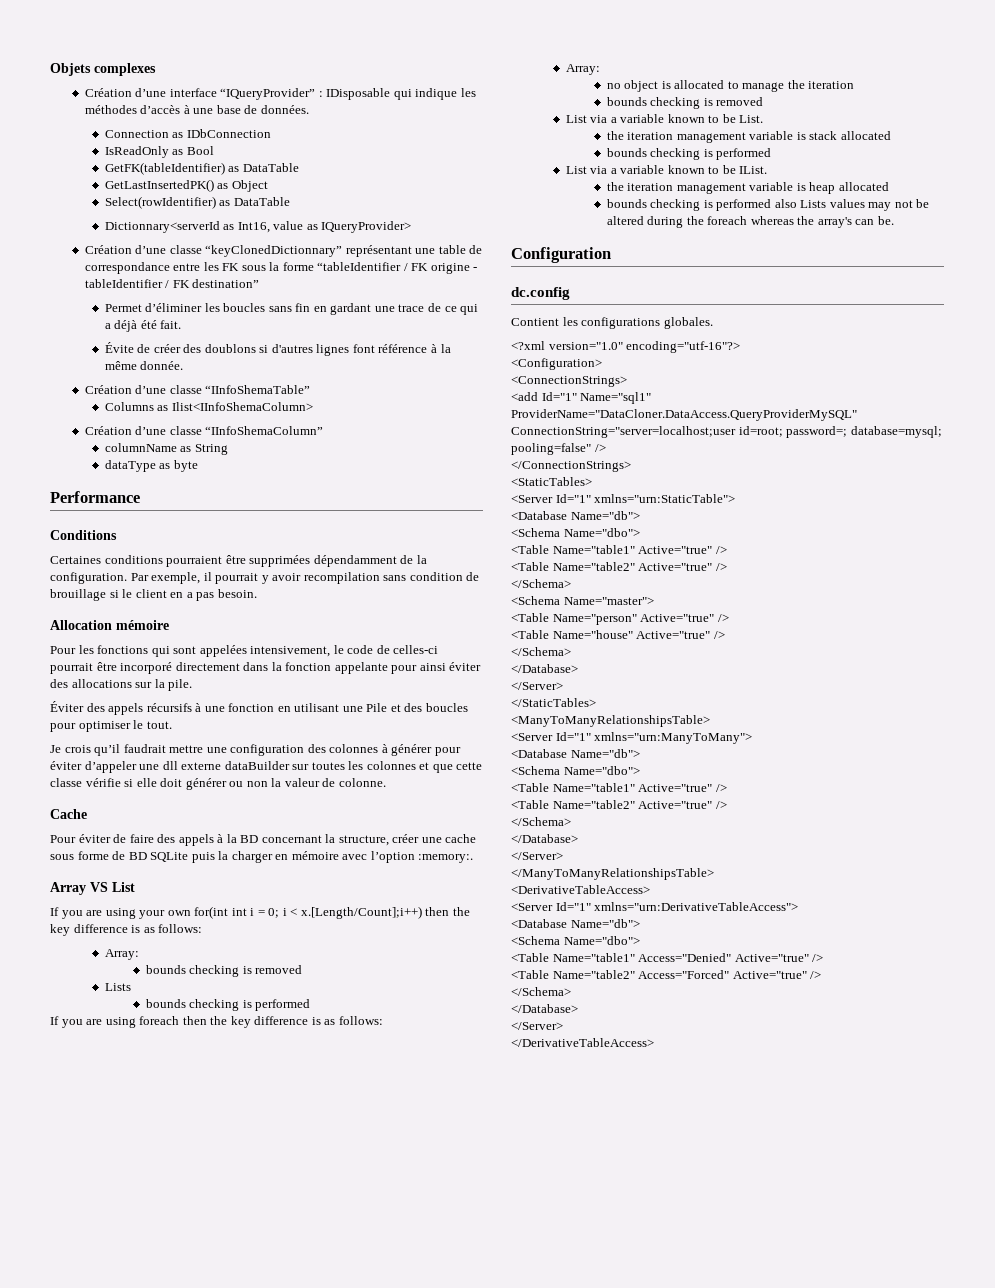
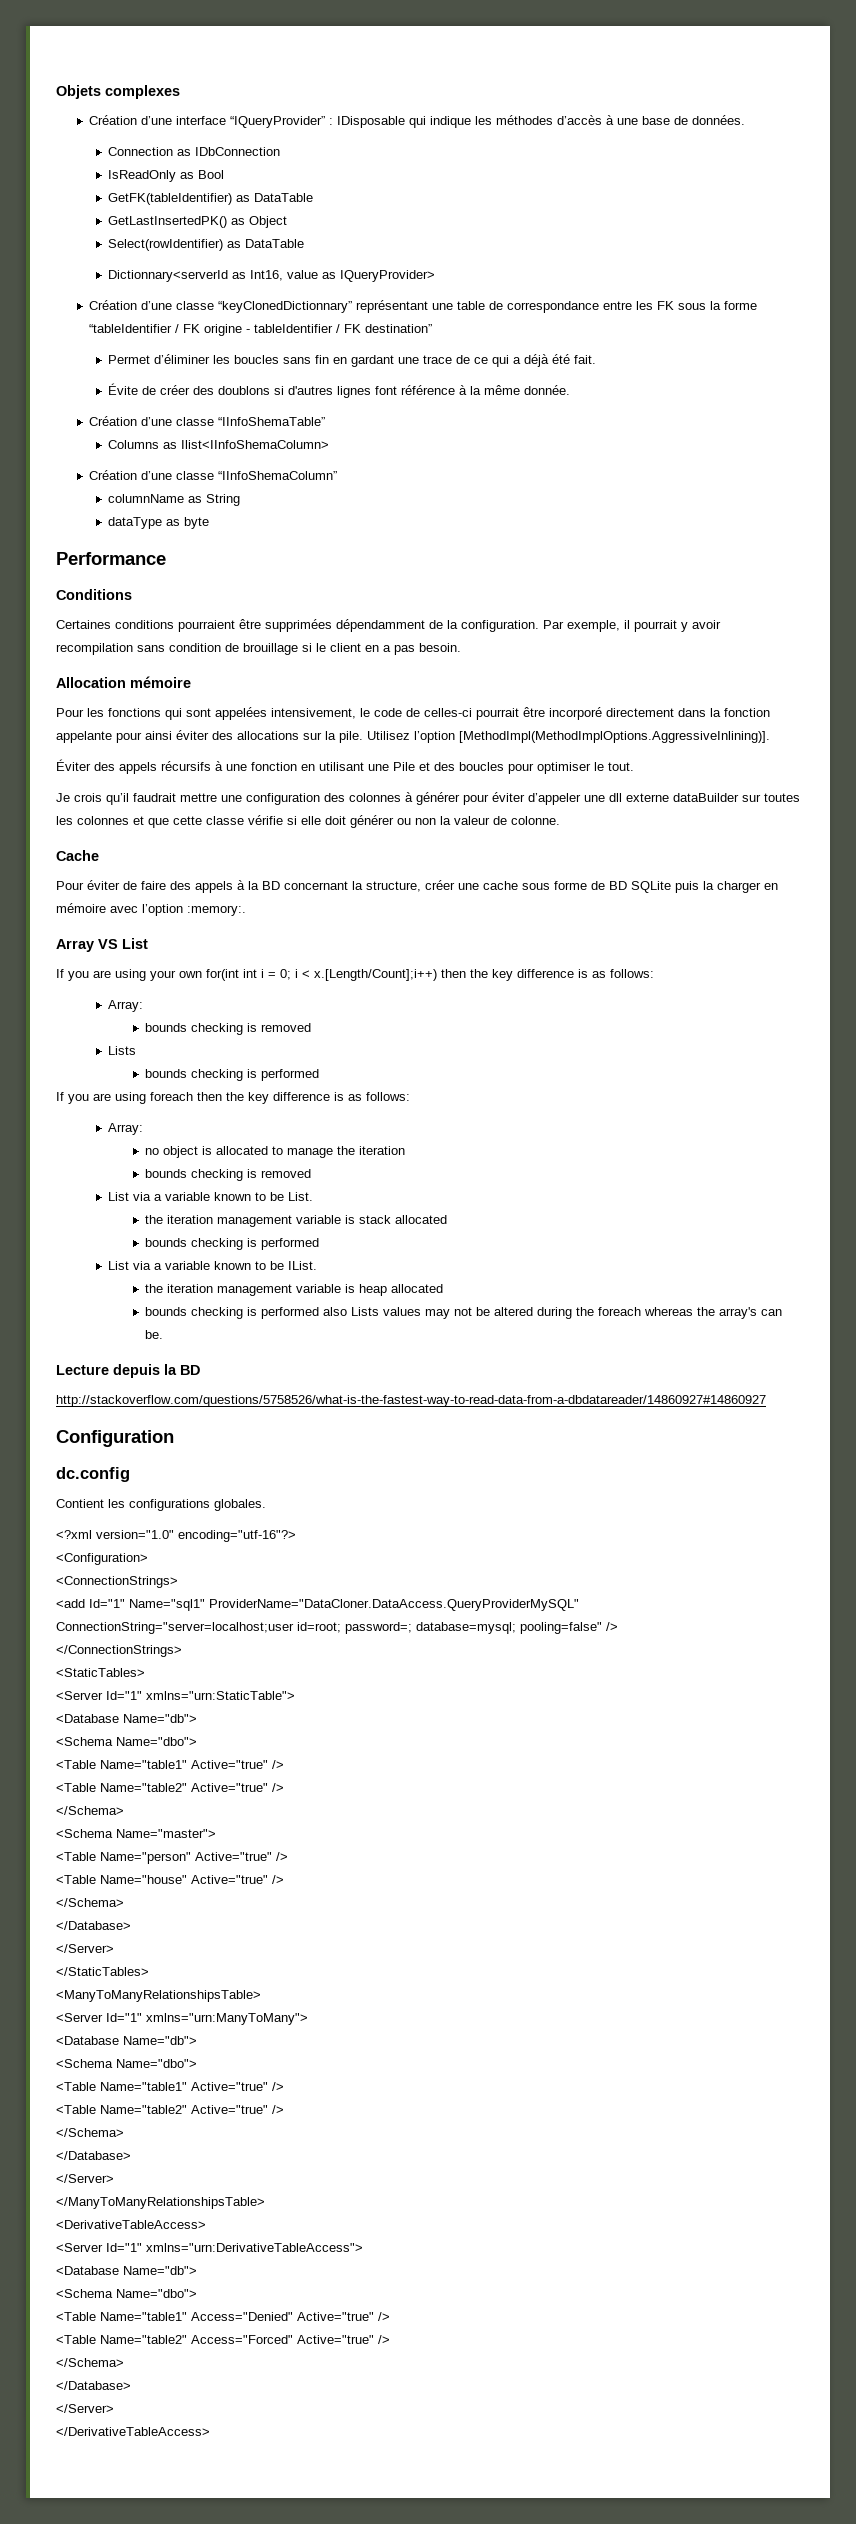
+ Utilisez l’option [MethodImpl(MethodImplOptions.AggressiveInlining)].
+ Lecture depuis la BD
+ http://stackoverflow.com/questions/5758526/what-is-the-fastest-way-to-read-data-from-a-dbdatareader/14860927#14860927

